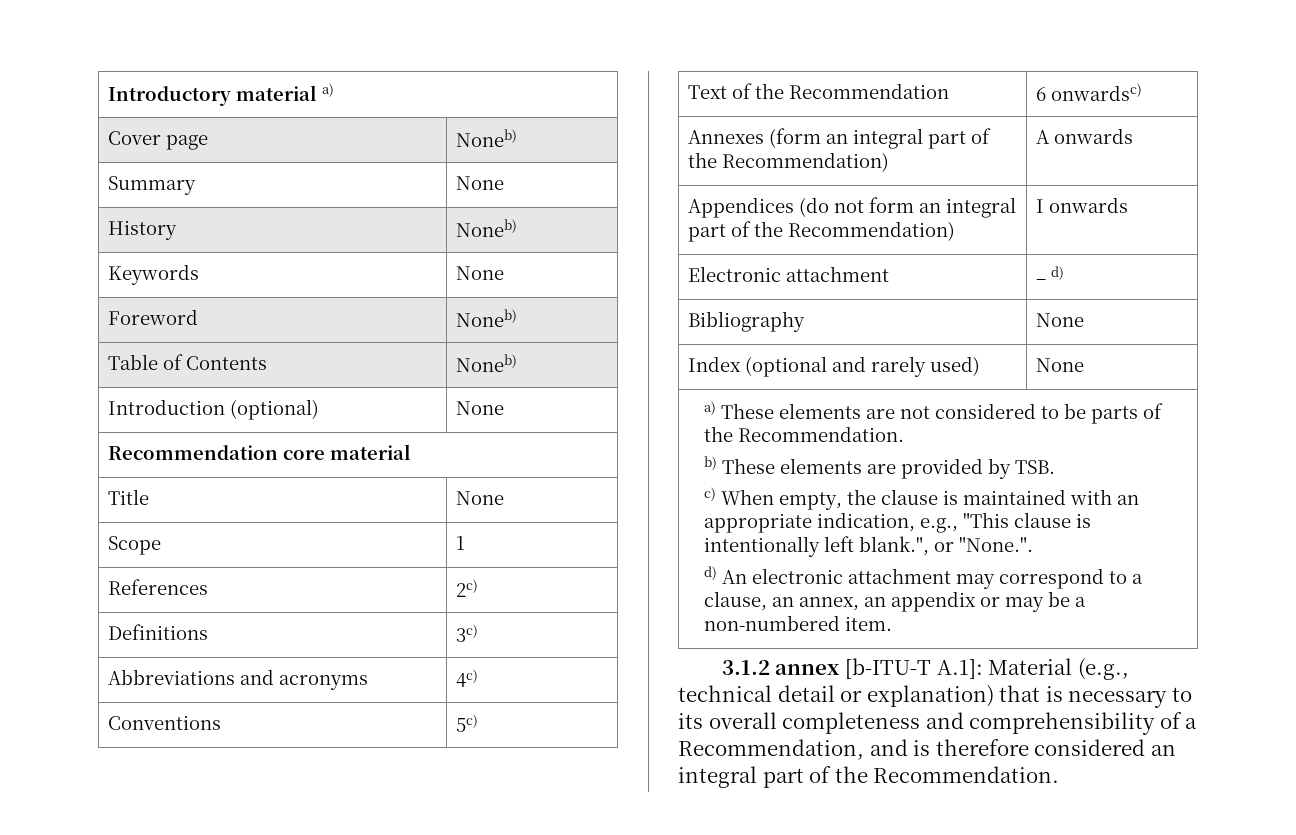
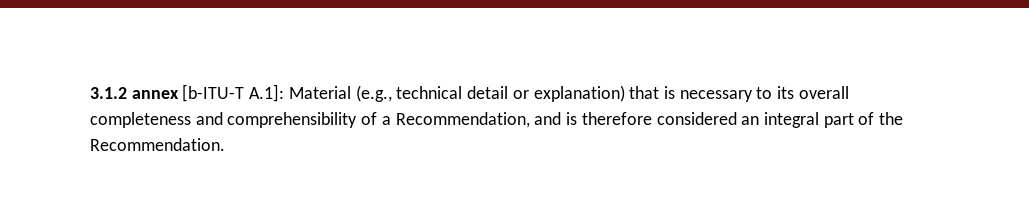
- Introductory material a)
- Cover page | Noneb)
- Summary | None
- History | Noneb)
- Keywords | None
- Foreword | Noneb)
- Table of Contents | Noneb)
- Introduction (optional) | None
- Recommendation core material
- Title | None
- Scope | 1
- References | 2c)
- Definitions | 3c)
- Abbreviations and acronyms | 4c)
- Conventions | 5c)
- Text of the Recommendation | 6 onwardsc)
- Annexes (form an integral part of the Recommendation) | A onwards
- Appendices (do not form an integral part of the Recommendation) | I onwards
- Electronic attachment | – d)
- Bibliography | None
- Index (optional and rarely used) | None
- a) These elements are not considered to be parts of the Recommendation.
- b) These elements are provided by TSB.
- c) When empty, the clause is maintained with an appropriate indication, e.g., "This clause is intentionally left blank.", or "None.".
- d) An electronic attachment may correspond to a clause, an annex, an appendix or may be a non-numbered item.

